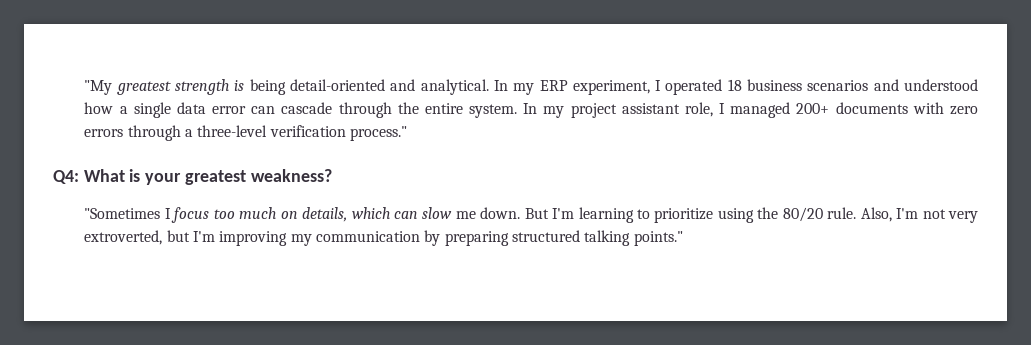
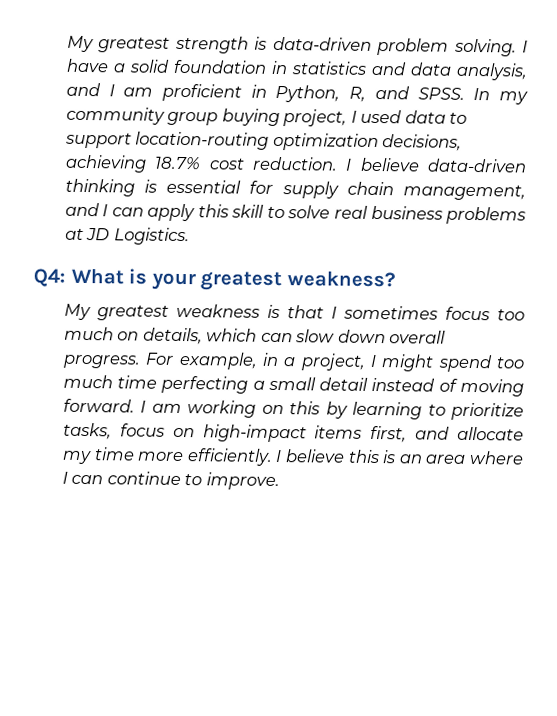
- "My greatest strength is being detail-oriented and analytical. In my ERP experiment, I operated 18 business scenarios and understood how a single data error can cascade through the entire system. In my project assistant role, I managed 200+ documents with zero errors through a three-level verification process."
+ My greatest strength is data-driven problem solving. I have a solid foundation in statistics and data analysis, and I am proficient in Python, R, and SPSS. In my community group buying project, I used data to support location-routing optimization decisions, achieving 18.7% cost reduction. I believe data-driven thinking is essential for supply chain management, and I can apply this skill to solve real business problems at JD Logistics.
- "Sometimes I focus too much on details, which can slow me down. But I'm learning to prioritize using the 80/20 rule. Also, I'm not very extroverted, but I'm improving my communication by preparing structured talking points."
+ My greatest weakness is that I sometimes focus too much on details, which can slow down overall progress. For example, in a project, I might spend too much time perfecting a small detail instead of moving forward. I am working on this by learning to prioritize tasks, focus on high-impact items first, and allocate my time more efficiently. I believe this is an area where I can continue to improve.

